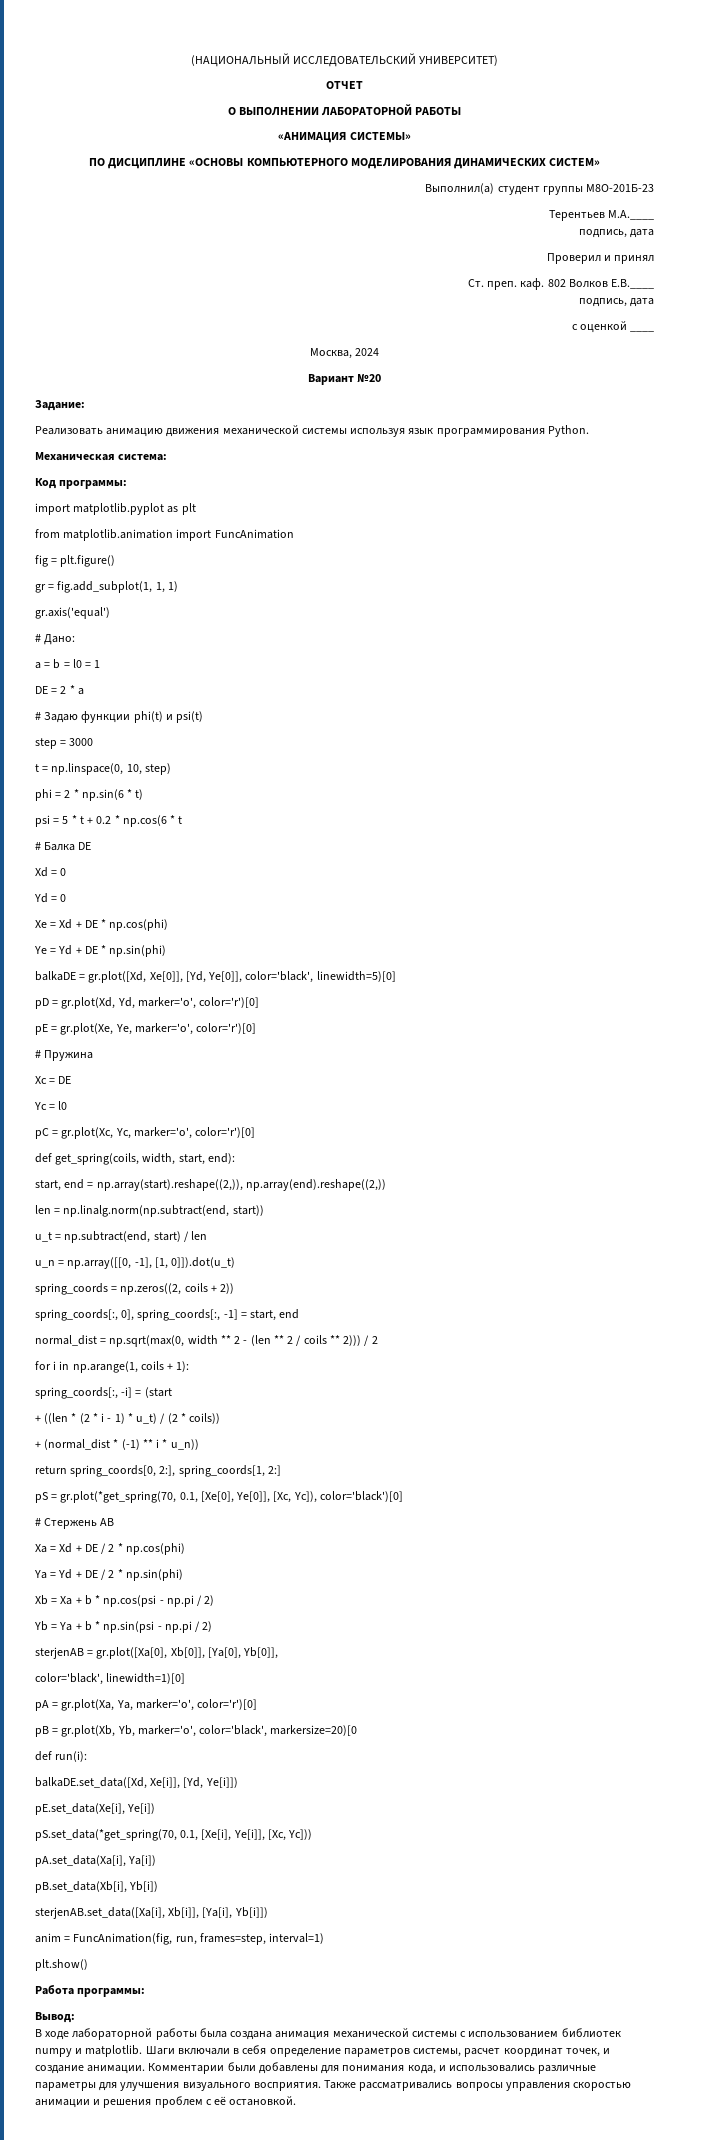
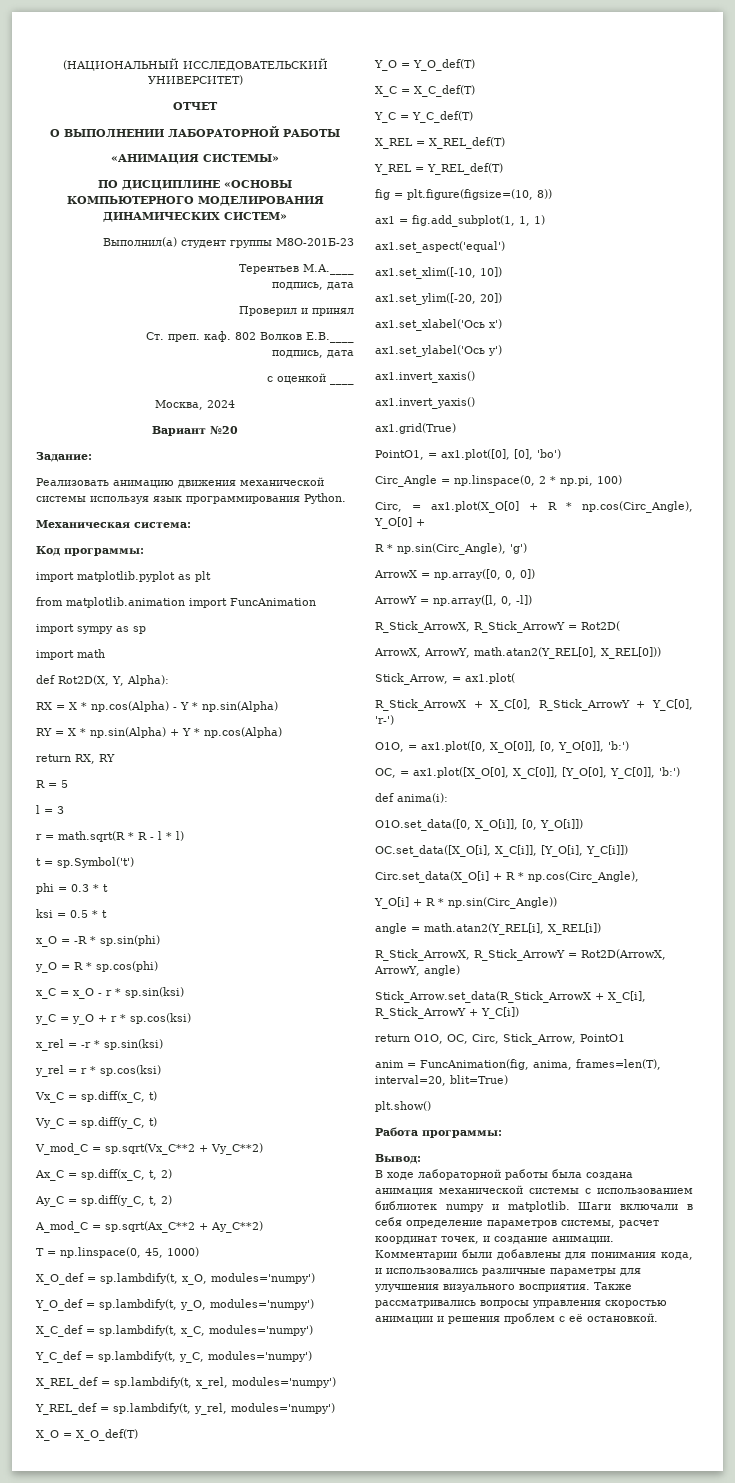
+ import sympy as sp
+ import math
+ def Rot2D(X, Y, Alpha):
+ RX = X * np.cos(Alpha) - Y * np.sin(Alpha)
+ RY = X * np.sin(Alpha) + Y * np.cos(Alpha)
+ return RX, RY
+ R = 5
+ l = 3
+ r = math.sqrt(R * R - l * l)
+ t = sp.Symbol('t')
+ phi = 0.3 * t
+ ksi = 0.5 * t
+ x_O = -R * sp.sin(phi)
+ y_O = R * sp.cos(phi)
+ x_C = x_O - r * sp.sin(ksi)
+ y_C = y_O + r * sp.cos(ksi)
+ x_rel = -r * sp.sin(ksi)
+ y_rel = r * sp.cos(ksi)
+ Vx_C = sp.diff(x_C, t)
+ Vy_C = sp.diff(y_C, t)
+ V_mod_C = sp.sqrt(Vx_C**2 + Vy_C**2)
+ Ax_C = sp.diff(x_C, t, 2)
+ Ay_C = sp.diff(y_C, t, 2)
+ A_mod_C = sp.sqrt(Ax_C**2 + Ay_C**2)
+ T = np.linspace(0, 45, 1000)
+ X_O_def = sp.lambdify(t, x_O, modules='numpy')
+ Y_O_def = sp.lambdify(t, y_O, modules='numpy')
+ X_C_def = sp.lambdify(t, x_C, modules='numpy')
+ Y_C_def = sp.lambdify(t, y_C, modules='numpy')
+ X_REL_def = sp.lambdify(t, x_rel, modules='numpy')
+ Y_REL_def = sp.lambdify(t, y_rel, modules='numpy')
+ X_O = X_O_def(T)
+ Y_O = Y_O_def(T)
+ X_C = X_C_def(T)
+ Y_C = Y_C_def(T)
+ X_REL = X_REL_def(T)
+ Y_REL = Y_REL_def(T)
- fig = plt.figure()
- gr = fig.add_subplot(1, 1, 1)
+ fig = plt.figure(figsize=(10, 8))
+ ax1 = fig.add_subplot(1, 1, 1)
- gr.axis('equal')
- # Дано:
- a = b = l0 = 1
- DE = 2 * a
- # Задаю функции phi(t) и psi(t)
- step = 3000
- t = np.linspace(0, 10, step)
- phi = 2 * np.sin(6 * t)
- psi = 5 * t + 0.2 * np.cos(6 * t
- # Балка DE
- Xd = 0
- Yd = 0
- Xe = Xd + DE * np.cos(phi)
- Ye = Yd + DE * np.sin(phi)
- balkaDE = gr.plot([Xd, Xe[0]], [Yd, Ye[0]], color='black', linewidth=5)[0]
- pD = gr.plot(Xd, Yd, marker='o', color='r')[0]
- pE = gr.plot(Xe, Ye, marker='o', color='r')[0]
- # Пружина
- Xc = DE
- Yc = l0
- pC = gr.plot(Xc, Yc, marker='o', color='r')[0]
- def get_spring(coils, width, start, end):
- start, end = np.array(start).reshape((2,)), np.array(end).reshape((2,))
- len = np.linalg.norm(np.subtract(end, start))
- u_t = np.subtract(end, start) / len
- u_n = np.array([[0, -1], [1, 0]]).dot(u_t)
- spring_coords = np.zeros((2, coils + 2))
- spring_coords[:, 0], spring_coords[:, -1] = start, end
- normal_dist = np.sqrt(max(0, width ** 2 - (len ** 2 / coils ** 2))) / 2
- for i in np.arange(1, coils + 1):
- spring_coords[:, -i] = (start
- + ((len * (2 * i - 1) * u_t) / (2 * coils))
- + (normal_dist * (-1) ** i * u_n))
- return spring_coords[0, 2:], spring_coords[1, 2:]
- pS = gr.plot(*get_spring(70, 0.1, [Xe[0], Ye[0]], [Xc, Yc]), color='black')[0]
- # Стержень AB
- Xa = Xd + DE / 2 * np.cos(phi)
- Ya = Yd + DE / 2 * np.sin(phi)
- Xb = Xa + b * np.cos(psi - np.pi / 2)
- Yb = Ya + b * np.sin(psi - np.pi / 2)
- sterjenAB = gr.plot([Xa[0], Xb[0]], [Ya[0], Yb[0]],
- color='black', linewidth=1)[0]
- pA = gr.plot(Xa, Ya, marker='o', color='r')[0]
- pB = gr.plot(Xb, Yb, marker='o', color='black', markersize=20)[0
- def run(i):
- balkaDE.set_data([Xd, Xe[i]], [Yd, Ye[i]])
- pE.set_data(Xe[i], Ye[i])
- pS.set_data(*get_spring(70, 0.1, [Xe[i], Ye[i]], [Xc, Yc]))
- pA.set_data(Xa[i], Ya[i])
- pB.set_data(Xb[i], Yb[i])
- sterjenAB.set_data([Xa[i], Xb[i]], [Ya[i], Yb[i]])
+ ax1.set_aspect('equal')
+ ax1.set_xlim([-10, 10])
+ ax1.set_ylim([-20, 20])
+ ax1.set_xlabel('Ось x')
+ ax1.set_ylabel('Ось y')
+ ax1.invert_xaxis()
+ ax1.invert_yaxis()
+ ax1.grid(True)
+ PointO1, = ax1.plot([0], [0], 'bo')
+ Circ_Angle = np.linspace(0, 2 * np.pi, 100)
+ Circ, = ax1.plot(X_O[0] + R * np.cos(Circ_Angle), Y_O[0] +
+ R * np.sin(Circ_Angle), 'g')
+ ArrowX = np.array([0, 0, 0])
+ ArrowY = np.array([l, 0, -l])
+ R_Stick_ArrowX, R_Stick_ArrowY = Rot2D(
+ ArrowX, ArrowY, math.atan2(Y_REL[0], X_REL[0]))
+ Stick_Arrow, = ax1.plot(
+ R_Stick_ArrowX + X_C[0], R_Stick_ArrowY + Y_C[0], 'r-')
+ O1O, = ax1.plot([0, X_O[0]], [0, Y_O[0]], 'b:')
+ OC, = ax1.plot([X_O[0], X_C[0]], [Y_O[0], Y_C[0]], 'b:')
+ def anima(i):
+ O1O.set_data([0, X_O[i]], [0, Y_O[i]])
+ OC.set_data([X_O[i], X_C[i]], [Y_O[i], Y_C[i]])
+ Circ.set_data(X_O[i] + R * np.cos(Circ_Angle),
+ Y_O[i] + R * np.sin(Circ_Angle))
+ angle = math.atan2(Y_REL[i], X_REL[i])
+ R_Stick_ArrowX, R_Stick_ArrowY = Rot2D(ArrowX, ArrowY, angle)
+ Stick_Arrow.set_data(R_Stick_ArrowX + X_C[i], R_Stick_ArrowY + Y_C[i])
+ return O1O, OC, Circ, Stick_Arrow, PointO1
- anim = FuncAnimation(fig, run, frames=step, interval=1)
+ anim = FuncAnimation(fig, anima, frames=len(T), interval=20, blit=True)

